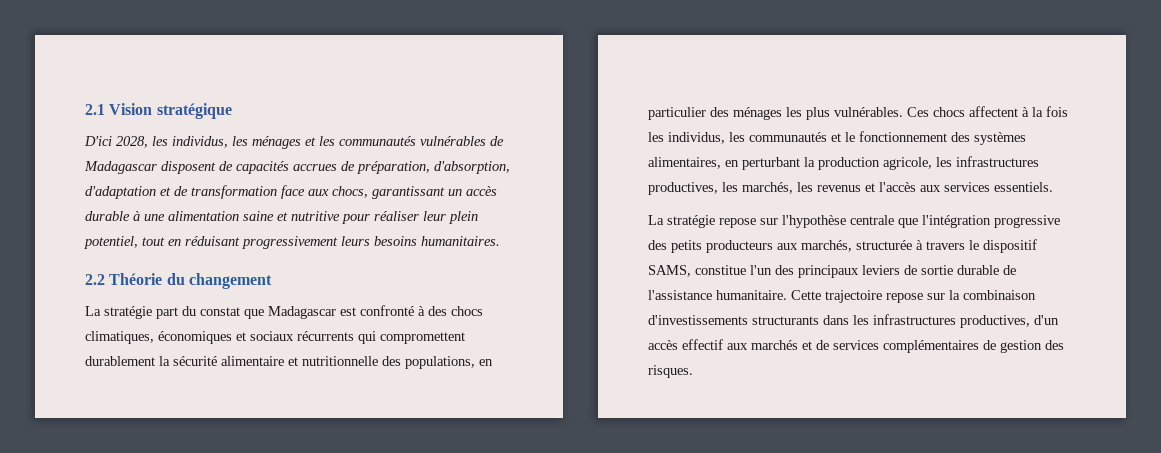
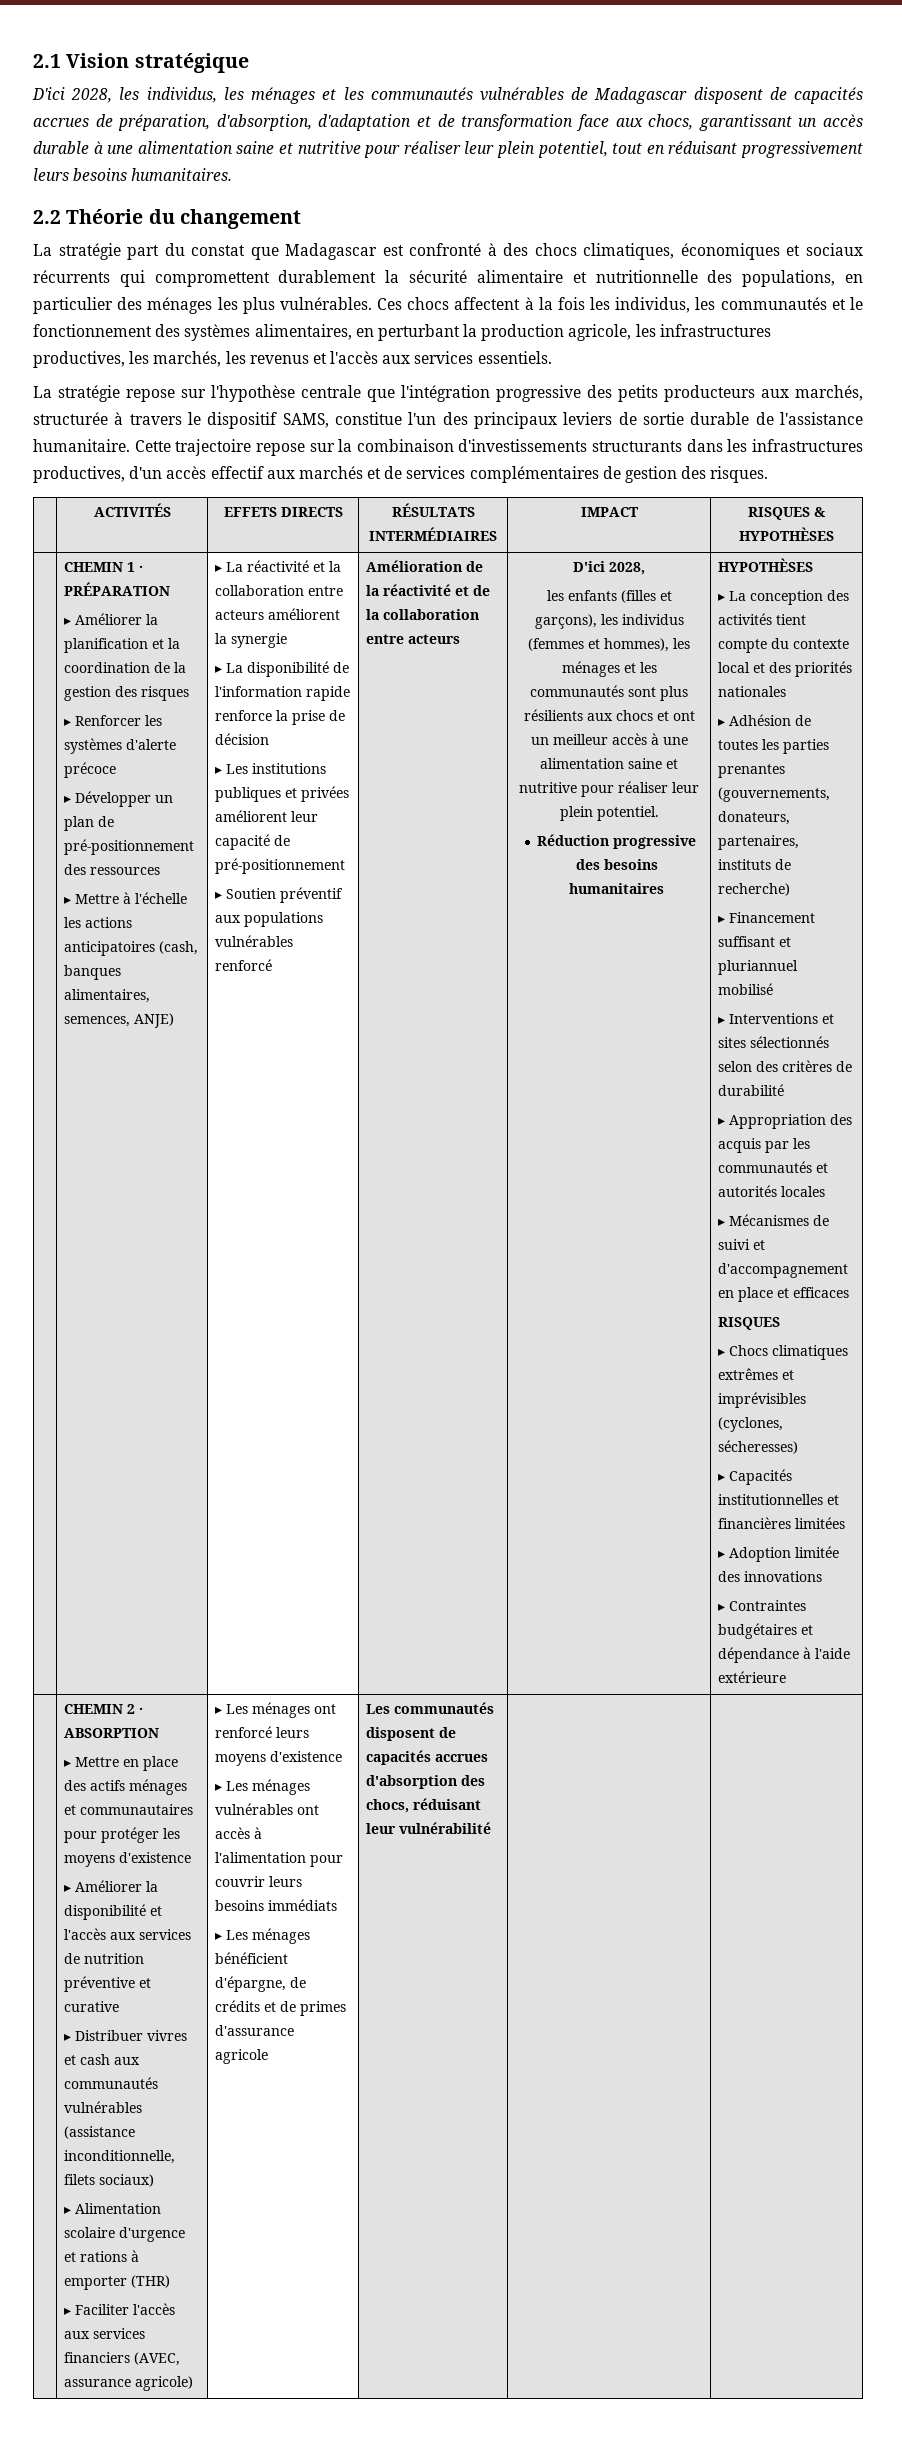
+ | ACTIVITÉS | EFFETS DIRECTS | RÉSULTATS INTERMÉDIAIRES | IMPACT | RISQUES & HYPOTHÈSES
+ | CHEMIN 1 · PRÉPARATION
+ ▸ Améliorer la planification et la coordination de la gestion des risques
+ ▸ Renforcer les systèmes d'alerte précoce
+ ▸ Développer un plan de pré-positionnement des ressources
+ ▸ Mettre à l'échelle les actions anticipatoires (cash, banques alimentaires, semences, ANJE) | ▸ La réactivité et la collaboration entre acteurs améliorent la synergie
+ ▸ La disponibilité de l'information rapide renforce la prise de décision
+ ▸ Les institutions publiques et privées améliorent leur capacité de pré-positionnement
+ ▸ Soutien préventif aux populations vulnérables renforcé | Amélioration de la réactivité et de la collaboration entre acteurs | D'ici 2028,
+ les enfants (filles et garçons), les individus (femmes et hommes), les ménages et les communautés sont plus résilients aux chocs et ont un meilleur accès à une alimentation saine et nutritive pour réaliser leur plein potentiel.
+ Réduction progressive des besoins humanitaires | HYPOTHÈSES
+ ▸ La conception des activités tient compte du contexte local et des priorités nationales
+ ▸ Adhésion de toutes les parties prenantes (gouvernements, donateurs, partenaires, instituts de recherche)
+ ▸ Financement suffisant et pluriannuel mobilisé
+ ▸ Interventions et sites sélectionnés selon des critères de durabilité
+ ▸ Appropriation des acquis par les communautés et autorités locales
+ ▸ Mécanismes de suivi et d'accompagnement en place et efficaces
+ RISQUES
+ ▸ Chocs climatiques extrêmes et imprévisibles (cyclones, sécheresses)
+ ▸ Capacités institutionnelles et financières limitées
+ ▸ Adoption limitée des innovations
+ ▸ Contraintes budgétaires et dépendance à l'aide extérieure
+ | CHEMIN 2 · ABSORPTION
+ ▸ Mettre en place des actifs ménages et communautaires pour protéger les moyens d'existence
+ ▸ Améliorer la disponibilité et l'accès aux services de nutrition préventive et curative
+ ▸ Distribuer vivres et cash aux communautés vulnérables (assistance inconditionnelle, filets sociaux)
+ ▸ Alimentation scolaire d'urgence et rations à emporter (THR)
+ ▸ Faciliter l'accès aux services financiers (AVEC, assurance agricole) | ▸ Les ménages ont renforcé leurs moyens d'existence
+ ▸ Les ménages vulnérables ont accès à l'alimentation pour couvrir leurs besoins immédiats
+ ▸ Les ménages bénéficient d'épargne, de crédits et de primes d'assurance agricole | Les communautés disposent de capacités accrues d'absorption des chocs, réduisant leur vulnérabilité

